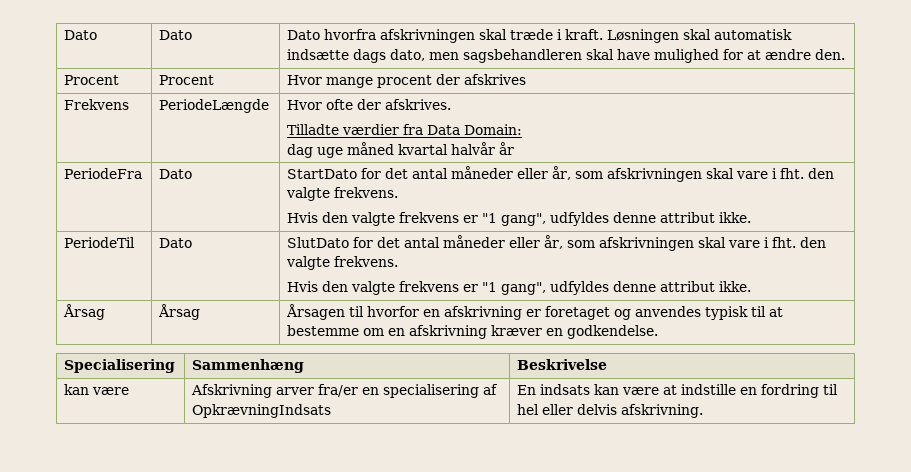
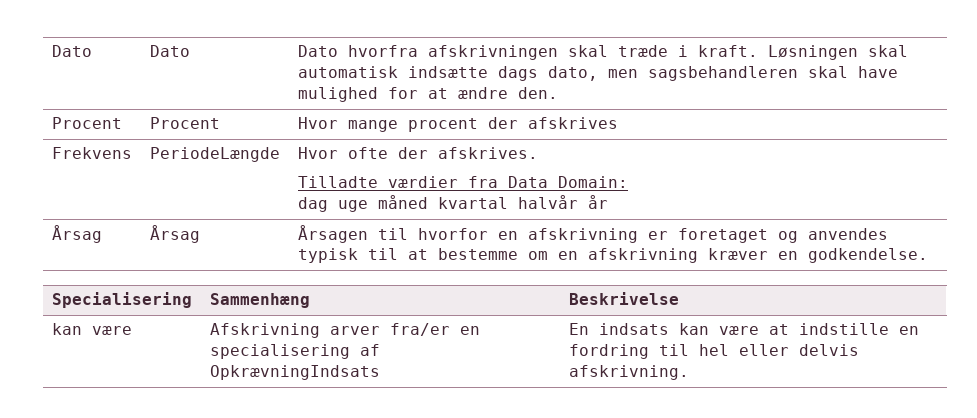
- PeriodeFra | Dato | StartDato for det antal måneder eller år, som afskrivningen skal vare i fht. den valgte frekvens.
- Hvis den valgte frekvens er "1 gang", udfyldes denne attribut ikke.
- PeriodeTil | Dato | SlutDato for det antal måneder eller år, som afskrivningen skal vare i fht. den valgte frekvens.
- Hvis den valgte frekvens er "1 gang", udfyldes denne attribut ikke.

